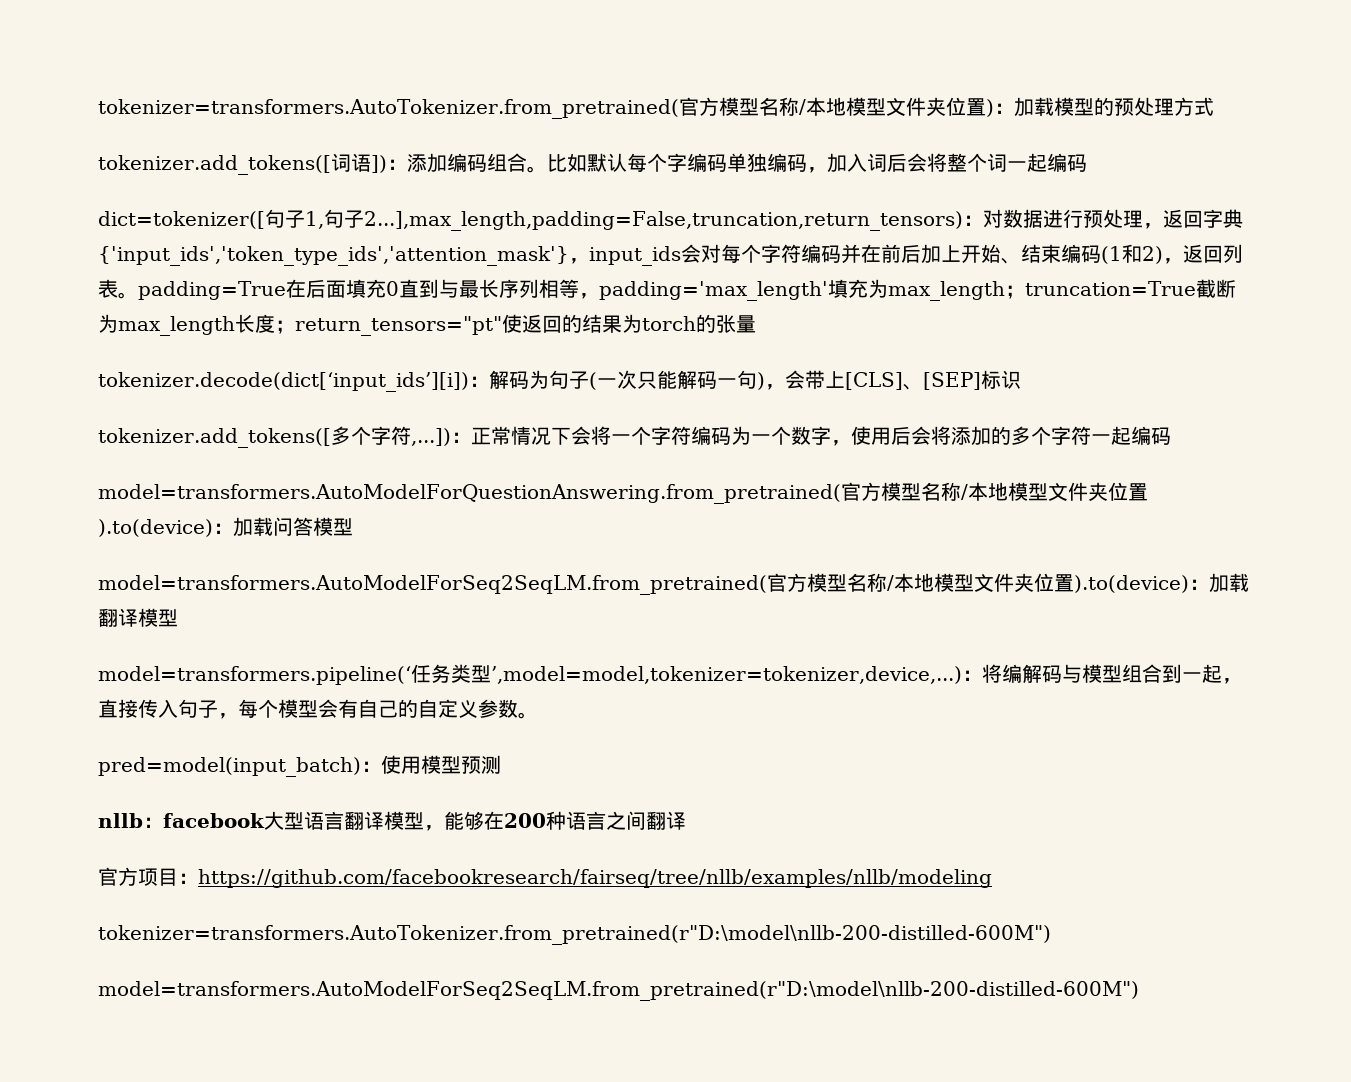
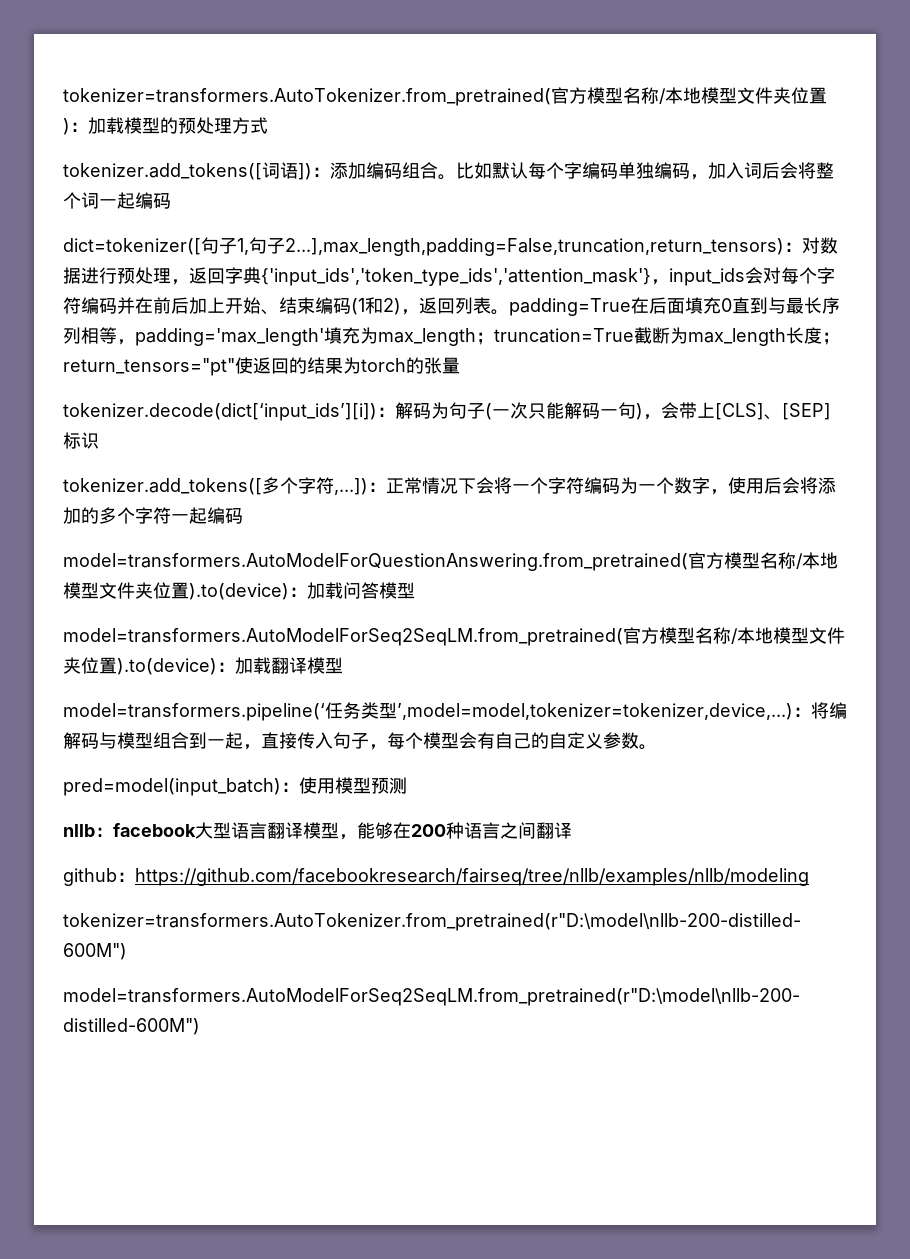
- 官方项目：https://github.com/facebookresearch/fairseq/tree/nllb/examples/nllb/modeling
+ github：https://github.com/facebookresearch/fairseq/tree/nllb/examples/nllb/modeling

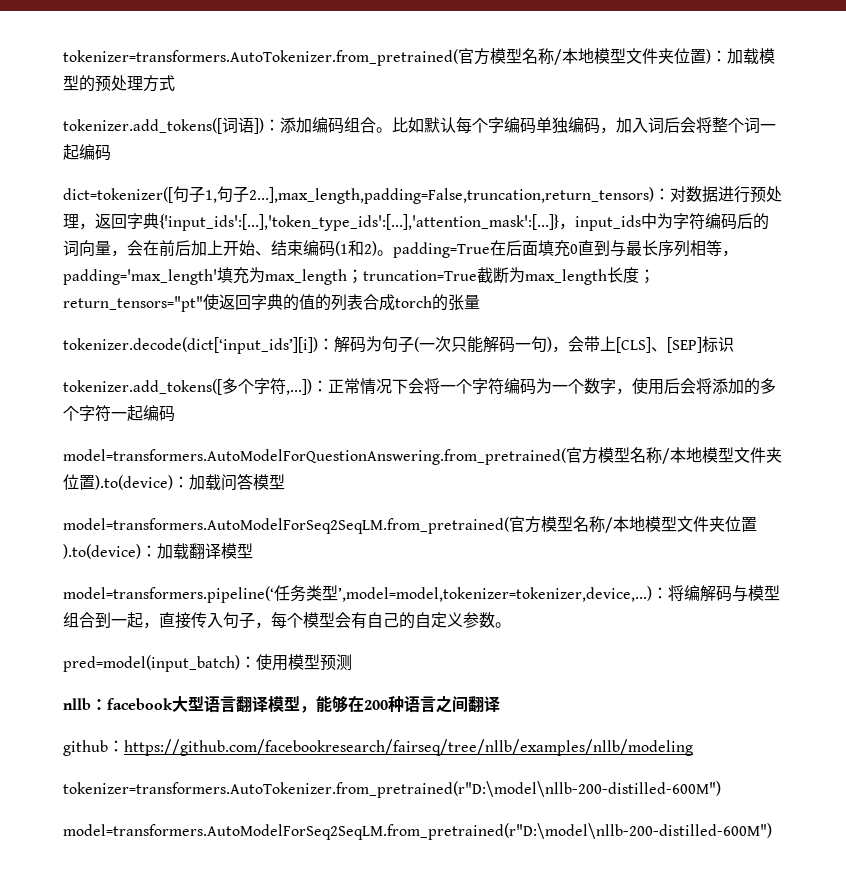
- dict=tokenizer([句子1,句子2...],max_length,padding=False,truncation,return_tensors)：对数据进行预处理，返回字典{'input_ids','token_type_ids','attention_mask'}，input_ids会对每个字符编码并在前后加上开始、结束编码(1和2)，返回列表。padding=True在后面填充0直到与最长序列相等，padding='max_length'填充为max_length；truncation=True截断为max_length长度；return_tensors="pt"使返回的结果为torch的张量
+ dict=tokenizer([句子1,句子2...],max_length,padding=False,truncation,return_tensors)：对数据进行预处理，返回字典{'input_ids':[...],'token_type_ids':[...],'attention_mask':[...]}，input_ids中为字符编码后的词向量，会在前后加上开始、结束编码(1和2)。padding=True在后面填充0直到与最长序列相等，padding='max_length'填充为max_length；truncation=True截断为max_length长度；return_tensors="pt"使返回字典的值的列表合成torch的张量

